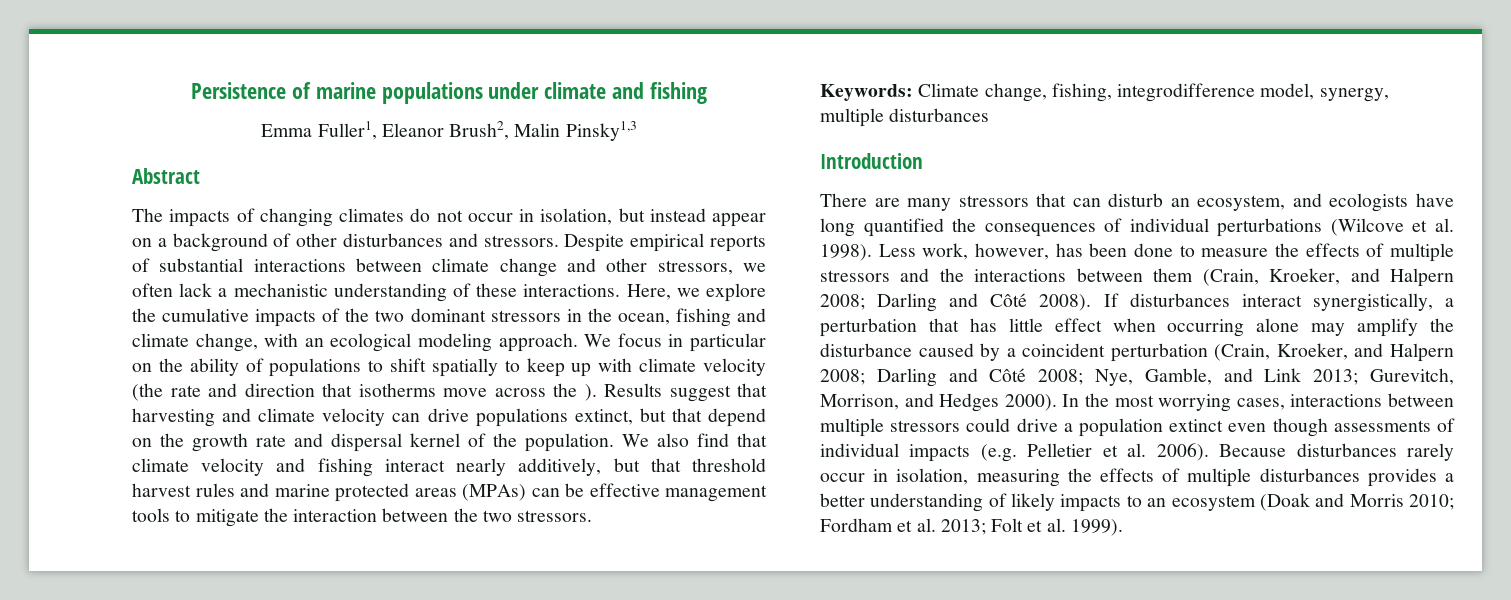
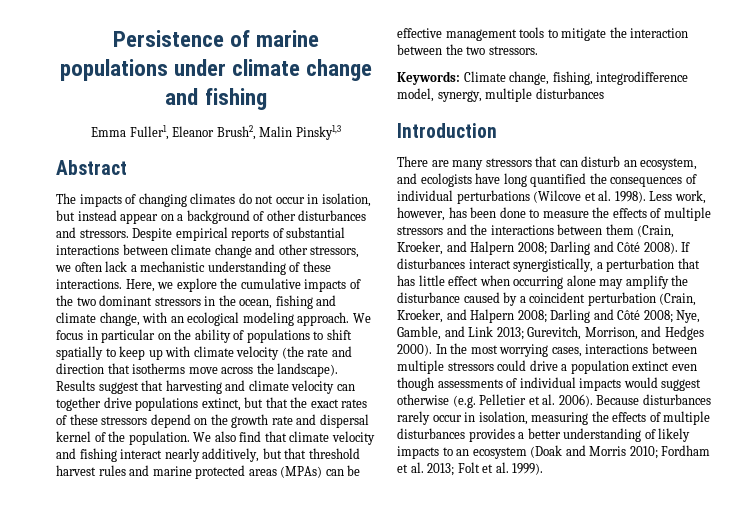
- Persistence of marine populations under climate and fishing
+ Persistence of marine populations under climate change and fishing
- We focus in particular on the ability of populations to shift spatially to keep up with climate velocity (the rate and direction that isotherms move across the ).
+ We focus in particular on the ability of populations to shift spatially to keep up with climate velocity (the rate and direction that isotherms move across the landscape).
- Results suggest that harvesting and climate velocity can drive populations extinct, but that depend on the growth rate and dispersal kernel of the population.
+ Results suggest that harvesting and climate velocity can together drive populations extinct, but that the exact rates of these stressors depend on the growth rate and dispersal kernel of the population.
- In the most worrying cases, interactions between multiple stressors could drive a population extinct even though assessments of individual impacts (e.g. Pelletier et al. 2006).
+ In the most worrying cases, interactions between multiple stressors could drive a population extinct even though assessments of individual impacts would suggest otherwise (e.g. Pelletier et al. 2006).

